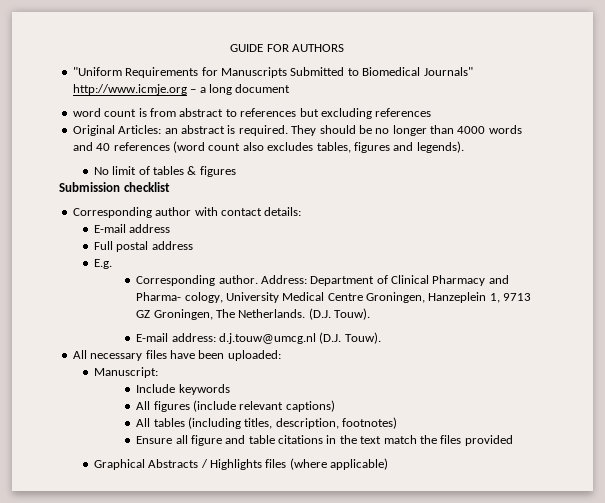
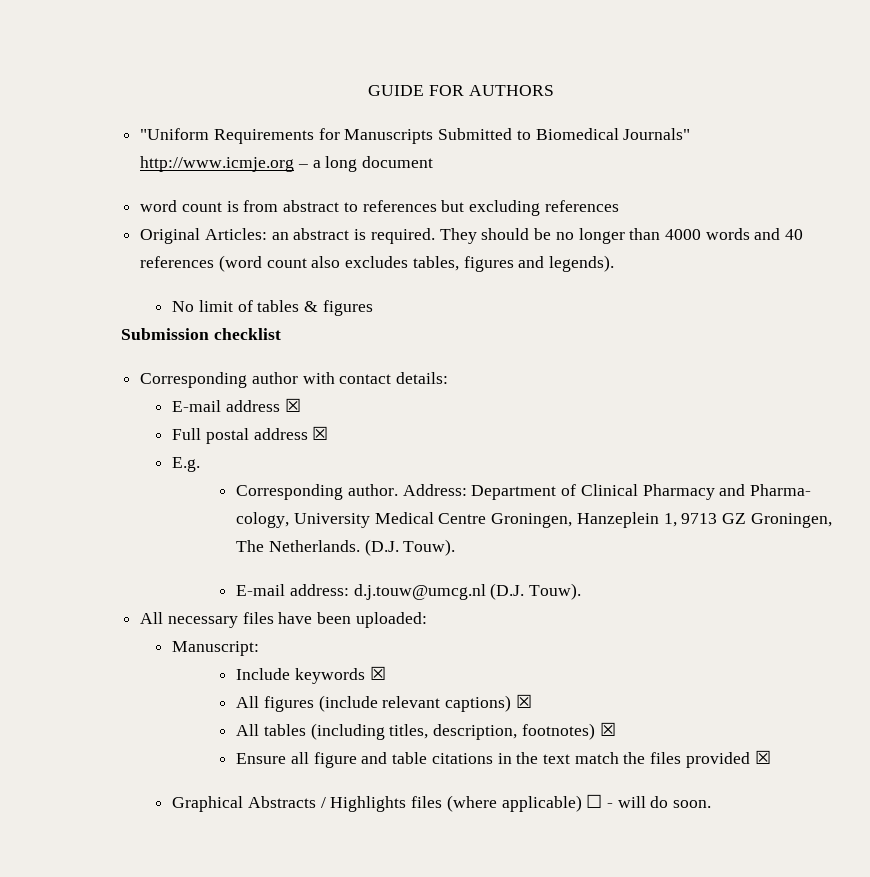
- E-mail address
+ E-mail address ☒
- Full postal address
+ Full postal address ☒
- Include keywords
+ Include keywords ☒
- All figures (include relevant captions)
+ All figures (include relevant captions) ☒
- All tables (including titles, description, footnotes)
+ All tables (including titles, description, footnotes) ☒
- Ensure all figure and table citations in the text match the files provided
+ Ensure all figure and table citations in the text match the files provided ☒
- Graphical Abstracts / Highlights files (where applicable)
+ Graphical Abstracts / Highlights files (where applicable) ☐ - will do soon.

